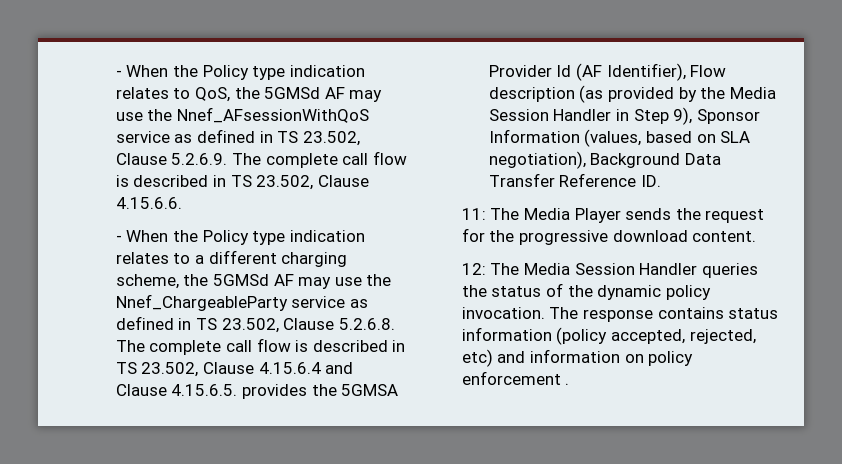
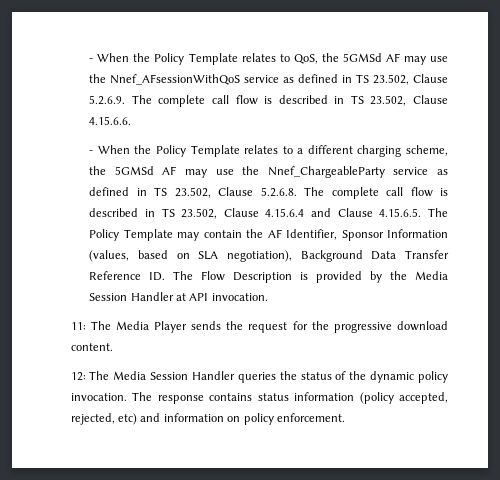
- - When the Policy type indication relates to QoS, the 5GMSd AF may use the Nnef_AFsessionWithQoS service as defined in TS 23.502, Clause 5.2.6.9. The complete call flow is described in TS 23.502, Clause 4.15.6.6.
+ - When the Policy Template relates to QoS, the 5GMSd AF may use the Nnef_AFsessionWithQoS service as defined in TS 23.502, Clause 5.2.6.9. The complete call flow is described in TS 23.502, Clause 4.15.6.6.
- - When the Policy type indication relates to a different charging scheme, the 5GMSd AF may use the Nnef_ChargeableParty service as defined in TS 23.502, Clause 5.2.6.8. The complete call flow is described in TS 23.502, Clause 4.15.6.4 and Clause 4.15.6.5. provides the 5GMSA Provider Id (AF Identifier), Flow description (as provided by the Media Session Handler in Step 9), Sponsor Information (values, based on SLA negotiation), Background Data Transfer Reference ID.
+ - When the Policy Template relates to a different charging scheme, the 5GMSd AF may use the Nnef_ChargeableParty service as defined in TS 23.502, Clause 5.2.6.8. The complete call flow is described in TS 23.502, Clause 4.15.6.4 and Clause 4.15.6.5. The Policy Template may contain the AF Identifier, Sponsor Information (values, based on SLA negotiation), Background Data Transfer Reference ID. The Flow Description is provided by the Media Session Handler at API invocation.
- The response contains status information (policy accepted, rejected, etc) and information on policy enforcement .
+ The response contains status information (policy accepted, rejected, etc) and information on policy enforcement.

